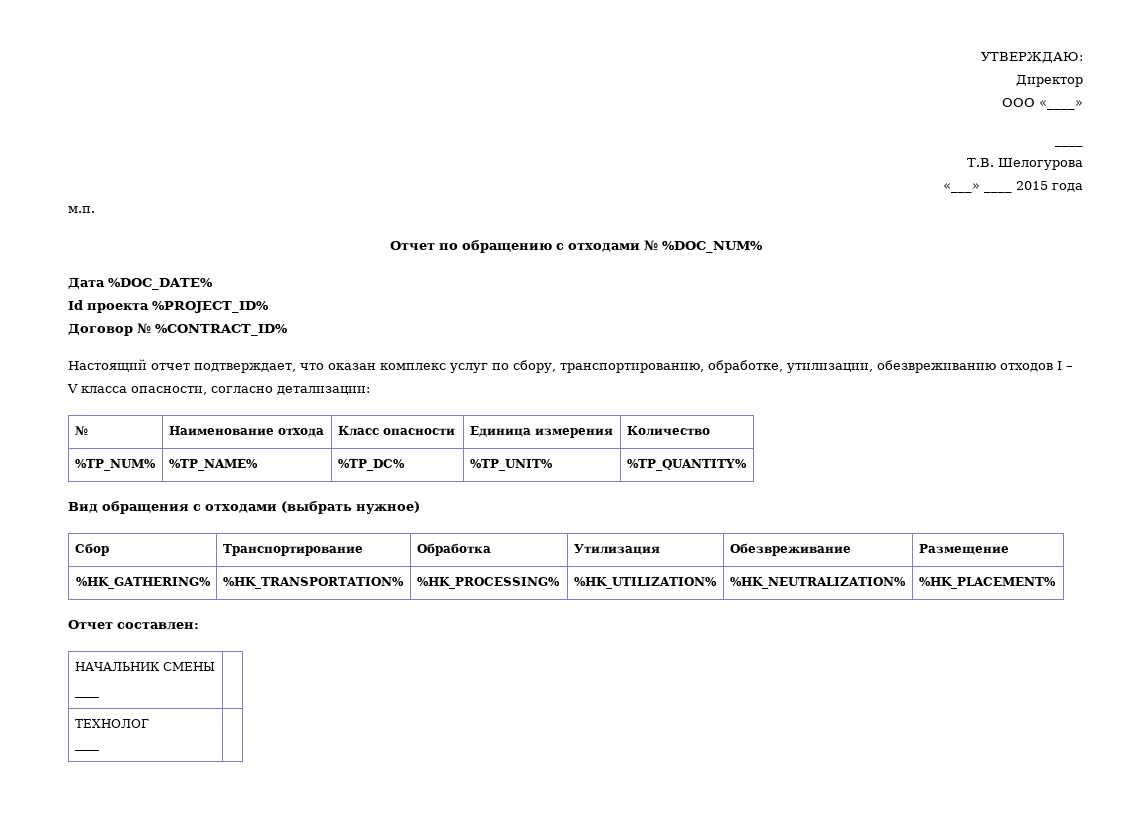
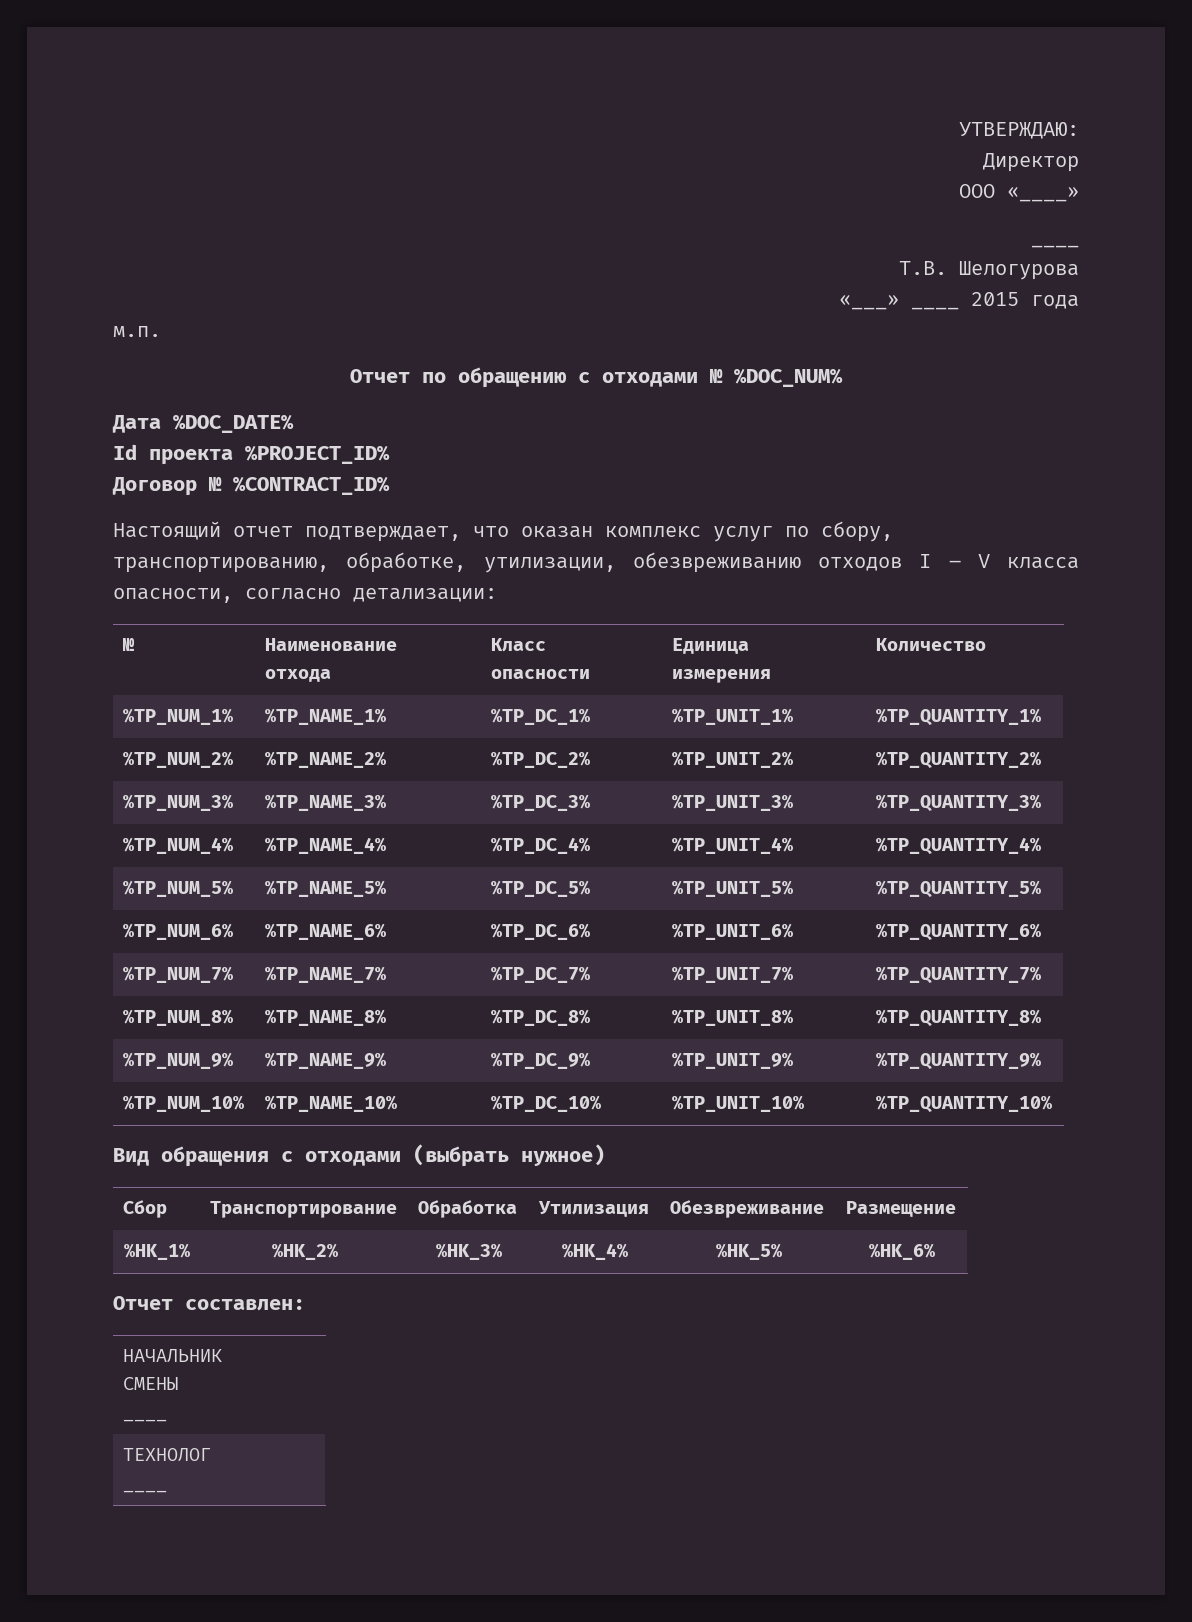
- %TP_NUM% | %TP_NAME% | %TP_DC% | %TP_UNIT% | %TP_QUANTITY%
+ %TP_NUM_1% | %TP_NAME_1% | %TP_DC_1% | %TP_UNIT_1% | %TP_QUANTITY_1%
+ %TP_NUM_2% | %TP_NAME_2% | %TP_DC_2% | %TP_UNIT_2% | %TP_QUANTITY_2%
+ %TP_NUM_3% | %TP_NAME_3% | %TP_DC_3% | %TP_UNIT_3% | %TP_QUANTITY_3%
+ %TP_NUM_4% | %TP_NAME_4% | %TP_DC_4% | %TP_UNIT_4% | %TP_QUANTITY_4%
+ %TP_NUM_5% | %TP_NAME_5% | %TP_DC_5% | %TP_UNIT_5% | %TP_QUANTITY_5%
+ %TP_NUM_6% | %TP_NAME_6% | %TP_DC_6% | %TP_UNIT_6% | %TP_QUANTITY_6%
+ %TP_NUM_7% | %TP_NAME_7% | %TP_DC_7% | %TP_UNIT_7% | %TP_QUANTITY_7%
+ %TP_NUM_8% | %TP_NAME_8% | %TP_DC_8% | %TP_UNIT_8% | %TP_QUANTITY_8%
+ %TP_NUM_9% | %TP_NAME_9% | %TP_DC_9% | %TP_UNIT_9% | %TP_QUANTITY_9%
+ %TP_NUM_10% | %TP_NAME_10% | %TP_DC_10% | %TP_UNIT_10% | %TP_QUANTITY_10%
- %HK_GATHERING% | %HK_TRANSPORTATION% | %HK_PROCESSING% | %HK_UTILIZATION% | %HK_NEUTRALIZATION% | %HK_PLACEMENT%
+ %HK_1% | %HK_2% | %HK_3% | %HK_4% | %HK_5% | %HK_6%

